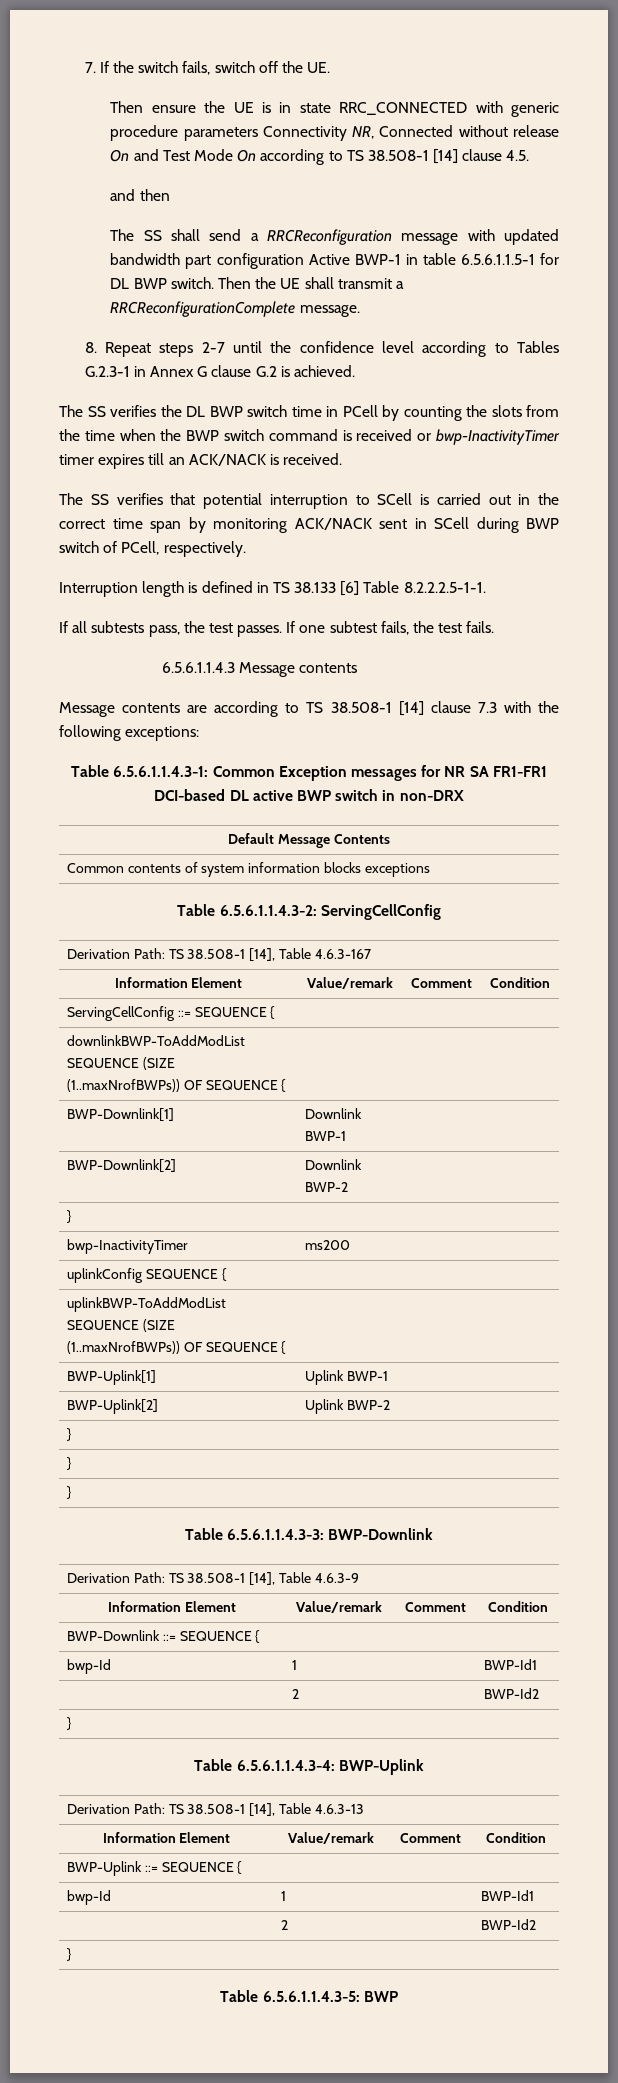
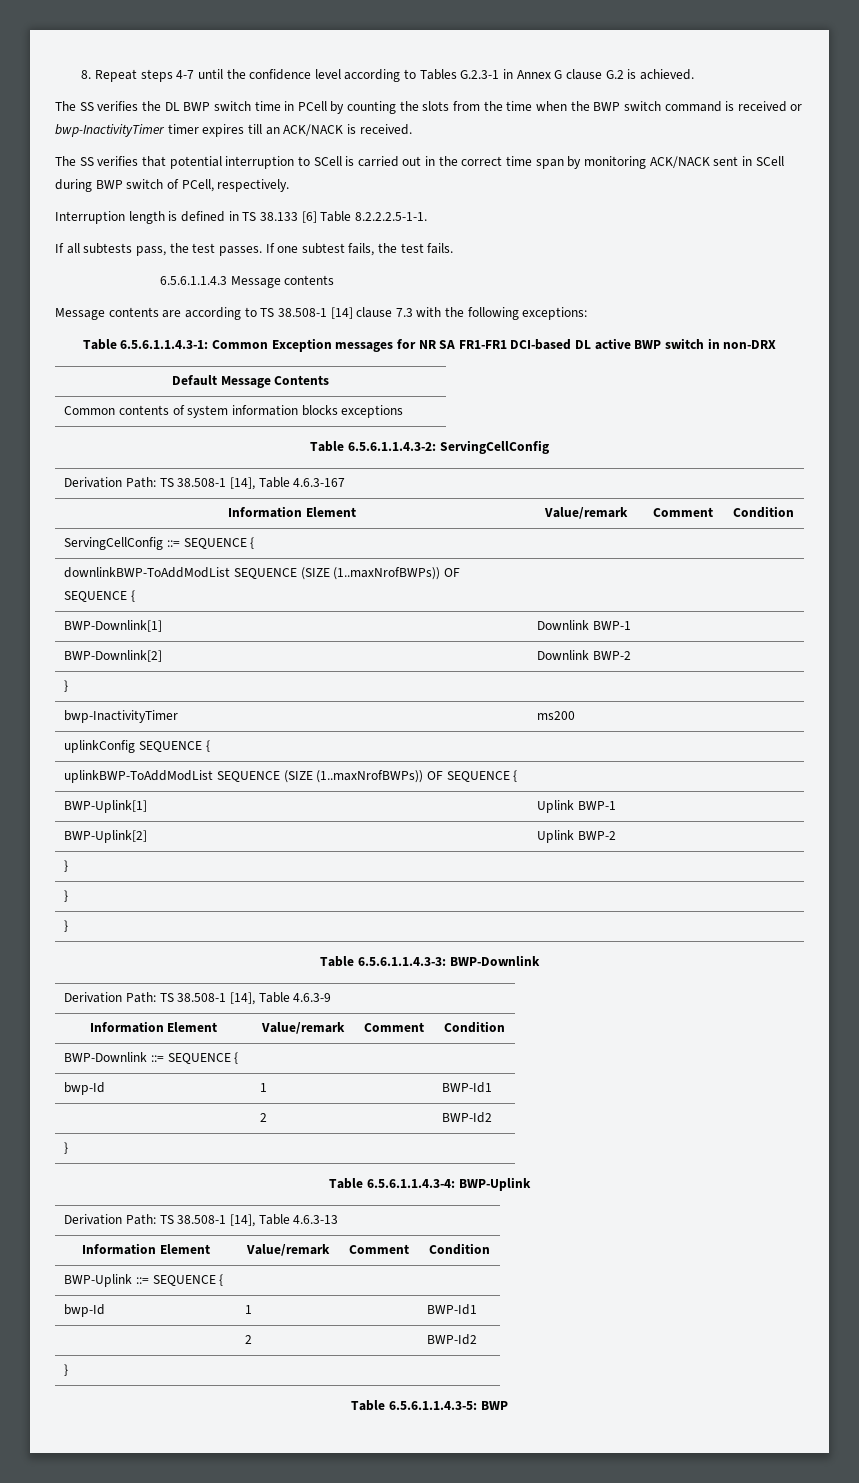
- 7. If the switch fails, switch off the UE.
- Then ensure the UE is in state RRC_CONNECTED with generic procedure parameters Connectivity NR, Connected without release On and Test Mode On according to TS 38.508-1 [14] clause 4.5.
- and then
- The SS shall send a RRCReconfiguration message with updated bandwidth part configuration Active BWP-1 in table 6.5.6.1.1.5-1 for DL BWP switch. Then the UE shall transmit a RRCReconfigurationComplete message.
- 8. Repeat steps 2-7 until the confidence level according to Tables G.2.3-1 in Annex G clause G.2 is achieved.
+ 8. Repeat steps 4-7 until the confidence level according to Tables G.2.3-1 in Annex G clause G.2 is achieved.

